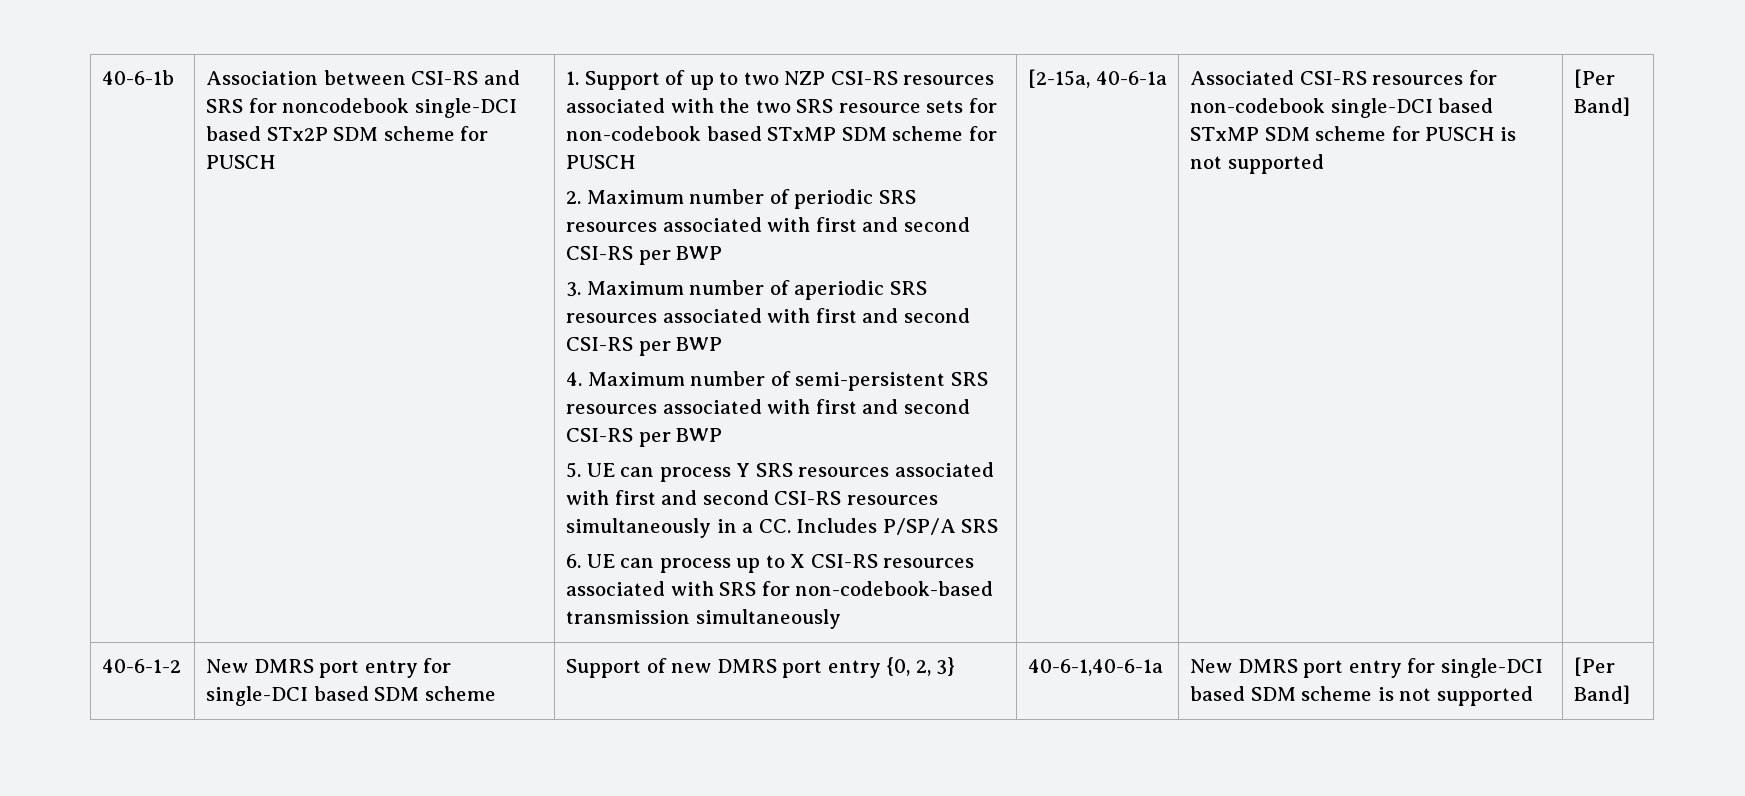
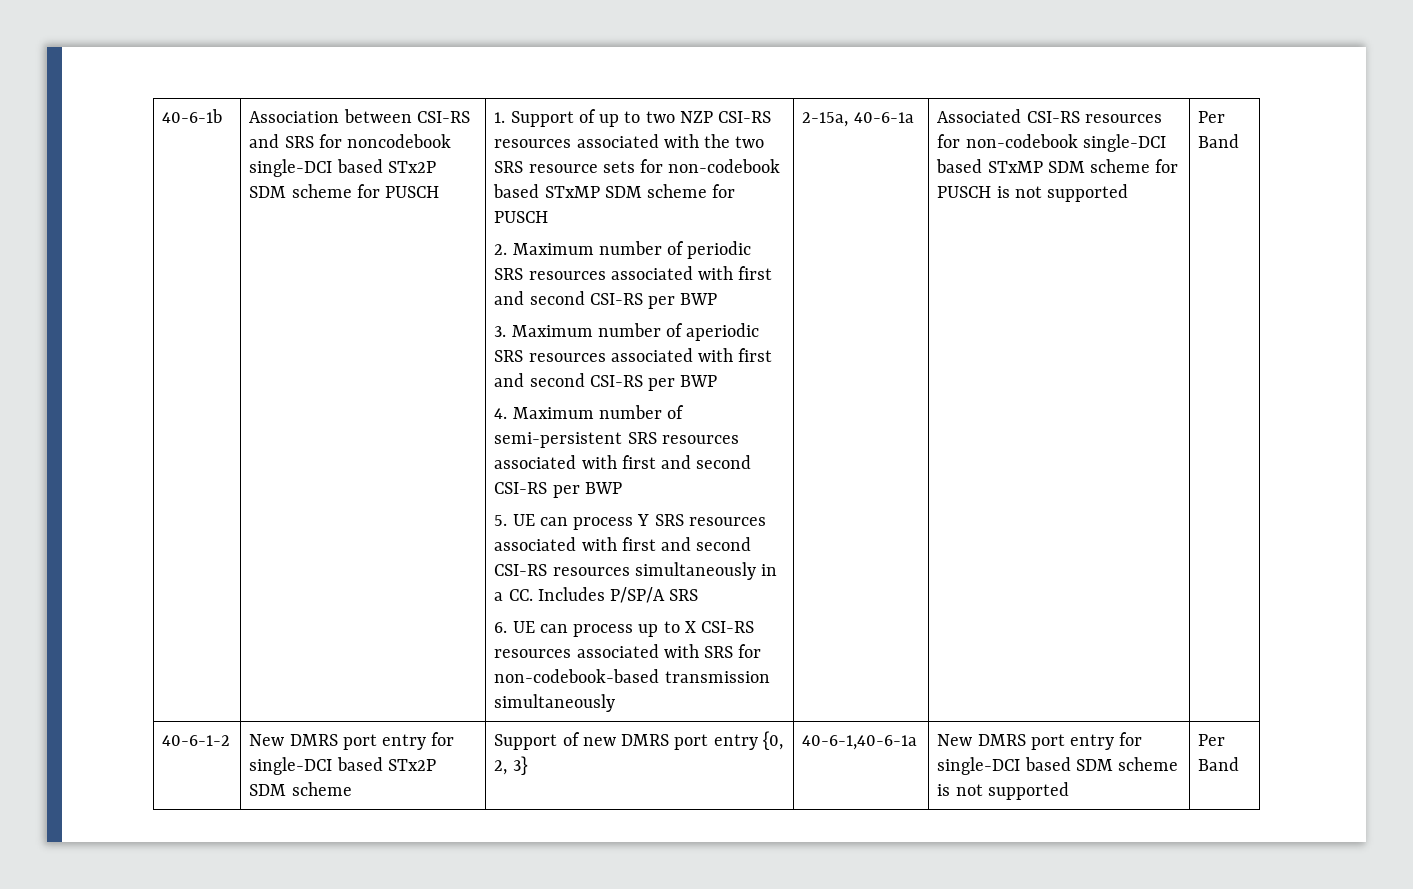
- [2-15a, 40-6-1a
+ 2-15a, 40-6-1a
- Associated CSI-RS resources for non-codebook single-DCI based STxMP SDM scheme for PUSCH is not supported | [Per Band]
+ Associated CSI-RS resources for non-codebook single-DCI based STxMP SDM scheme for PUSCH is not supported | Per Band
- 40-6-1-2 | New DMRS port entry for single-DCI based SDM scheme | Support of new DMRS port entry {0, 2, 3} | 40-6-1,40-6-1a | New DMRS port entry for single-DCI based SDM scheme is not supported | [Per Band]
+ 40-6-1-2 | New DMRS port entry for single-DCI based STx2P SDM scheme | Support of new DMRS port entry {0, 2, 3} | 40-6-1,40-6-1a | New DMRS port entry for single-DCI based SDM scheme is not supported | Per Band

